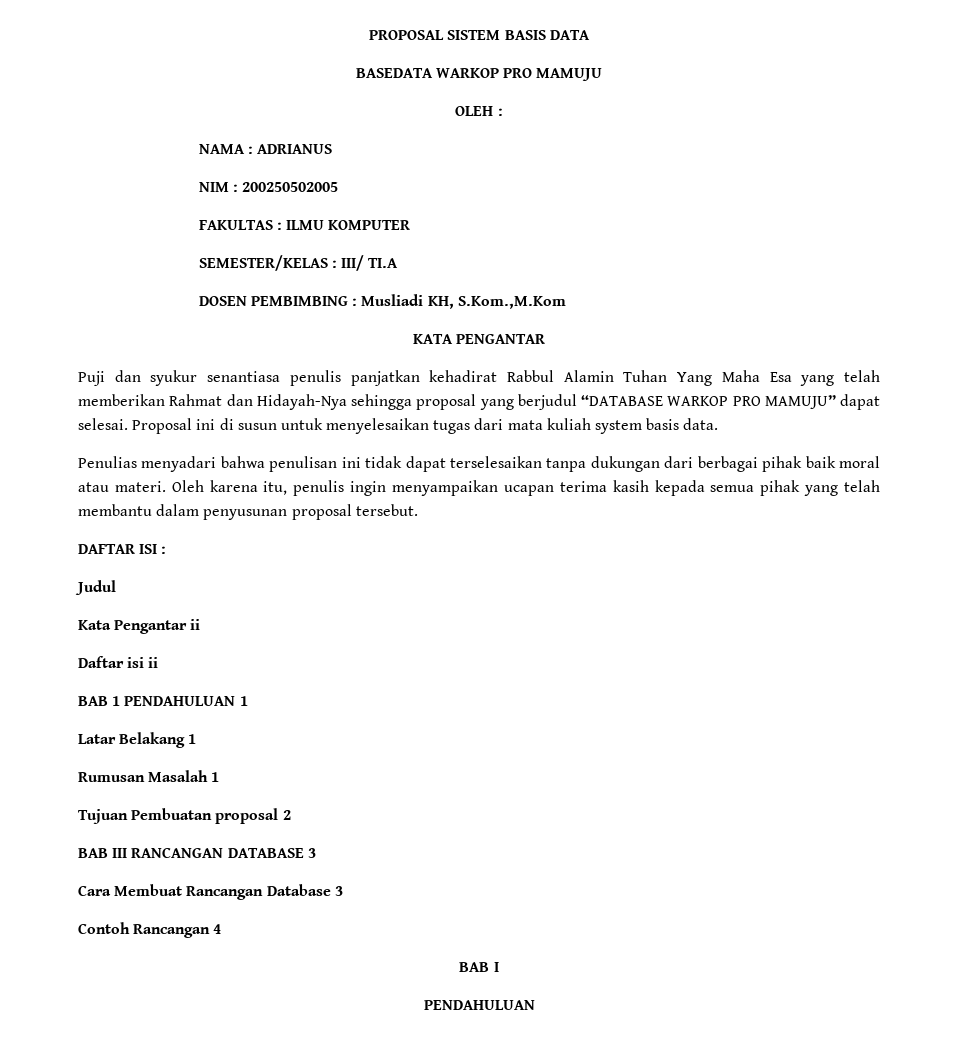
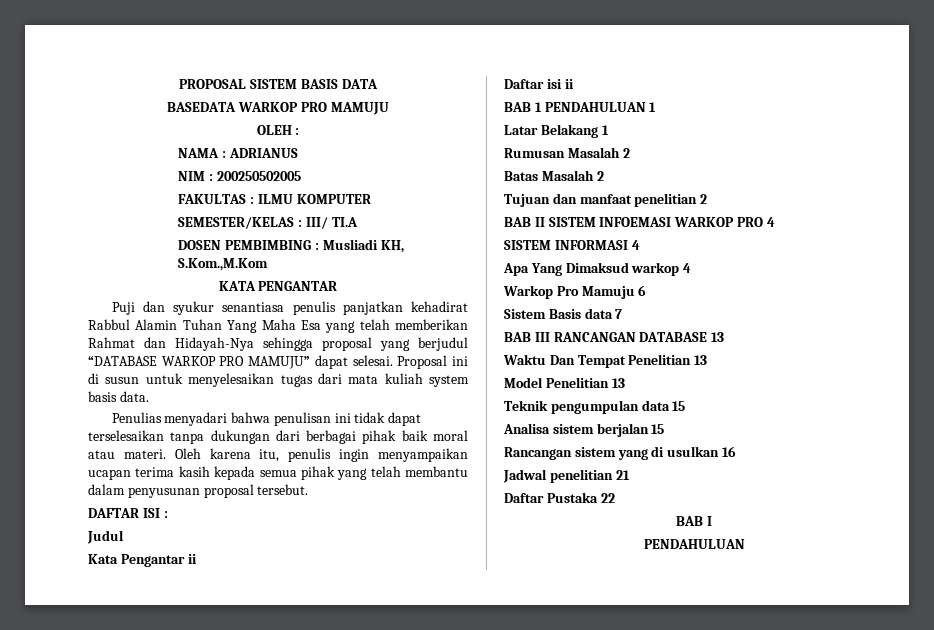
- Rumusan Masalah 1
- Tujuan Pembuatan proposal 2
- BAB III RANCANGAN DATABASE 3
- Cara Membuat Rancangan Database 3
- Contoh Rancangan 4
+ Rumusan Masalah 2
+ Batas Masalah 2
+ Tujuan dan manfaat penelitian 2
+ BAB II SISTEM INFOEMASI WARKOP PRO 4
+ SISTEM INFORMASI 4
+ Apa Yang Dimaksud warkop 4
+ Warkop Pro Mamuju 6
+ Sistem Basis data 7
+ BAB III RANCANGAN DATABASE 13
+ Waktu Dan Tempat Penelitian 13
+ Model Penelitian 13
+ Teknik pengumpulan data 15
+ Analisa sistem berjalan 15
+ Rancangan sistem yang di usulkan 16
+ Jadwal penelitian 21
+ Daftar Pustaka 22

